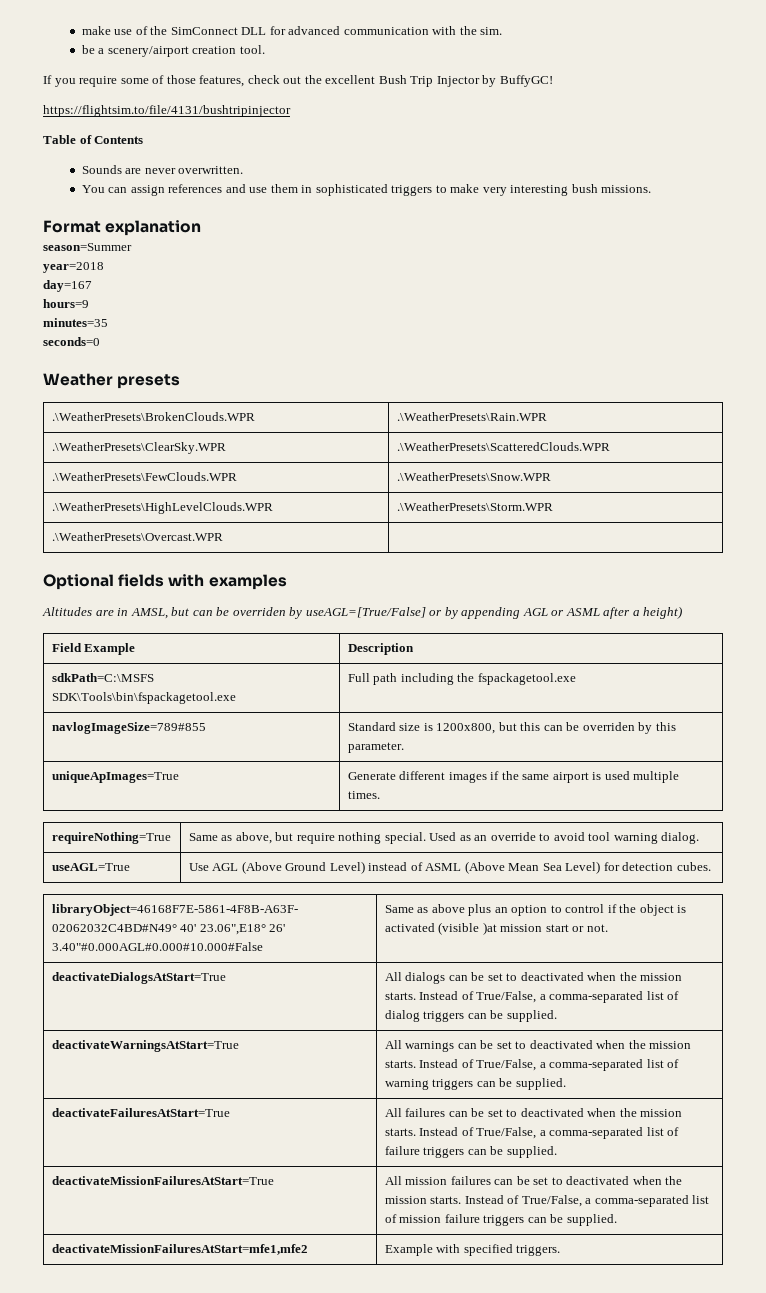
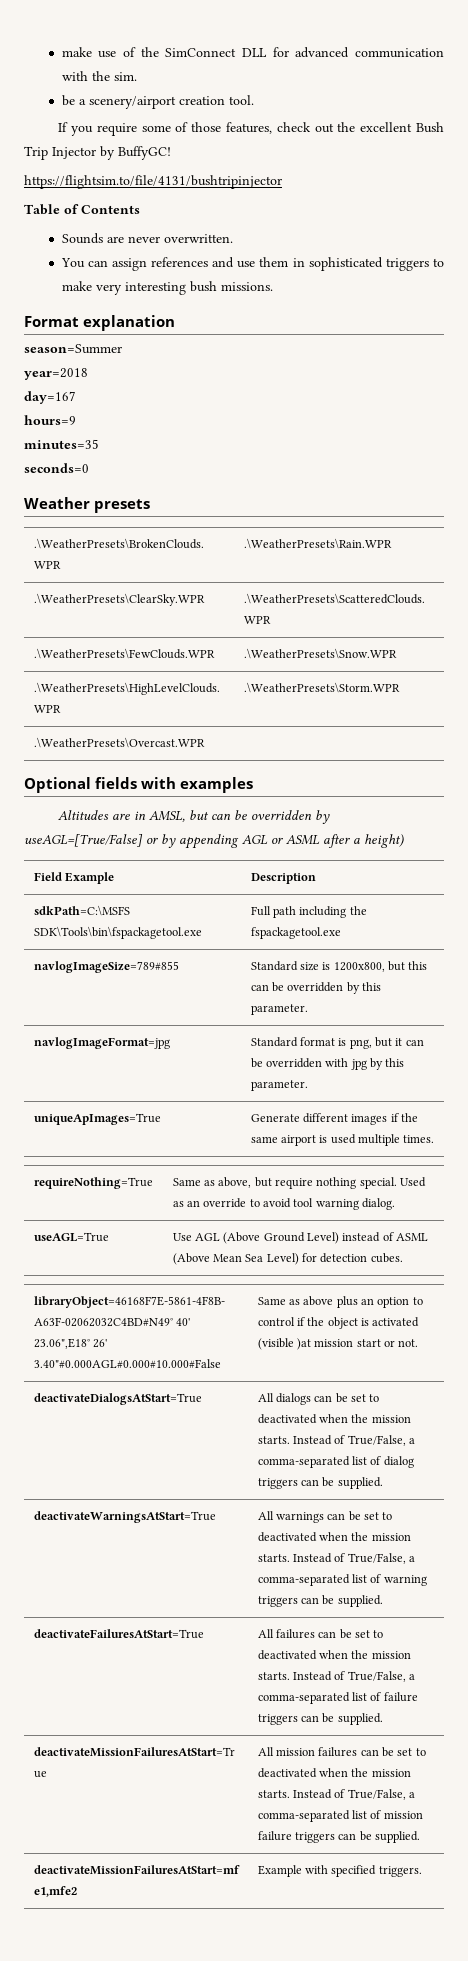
- Altitudes are in AMSL, but can be overriden by useAGL=[True/False] or by appending AGL or ASML after a height)
+ Altitudes are in AMSL, but can be overridden by useAGL=[True/False] or by appending AGL or ASML after a height)
- navlogImageSize=789#855 | Standard size is 1200x800, but this can be overriden by this parameter.
+ navlogImageSize=789#855 | Standard size is 1200x800, but this can be overridden by this parameter.
+ navlogImageFormat=jpg | Standard format is png, but it can be overridden with jpg by this parameter.

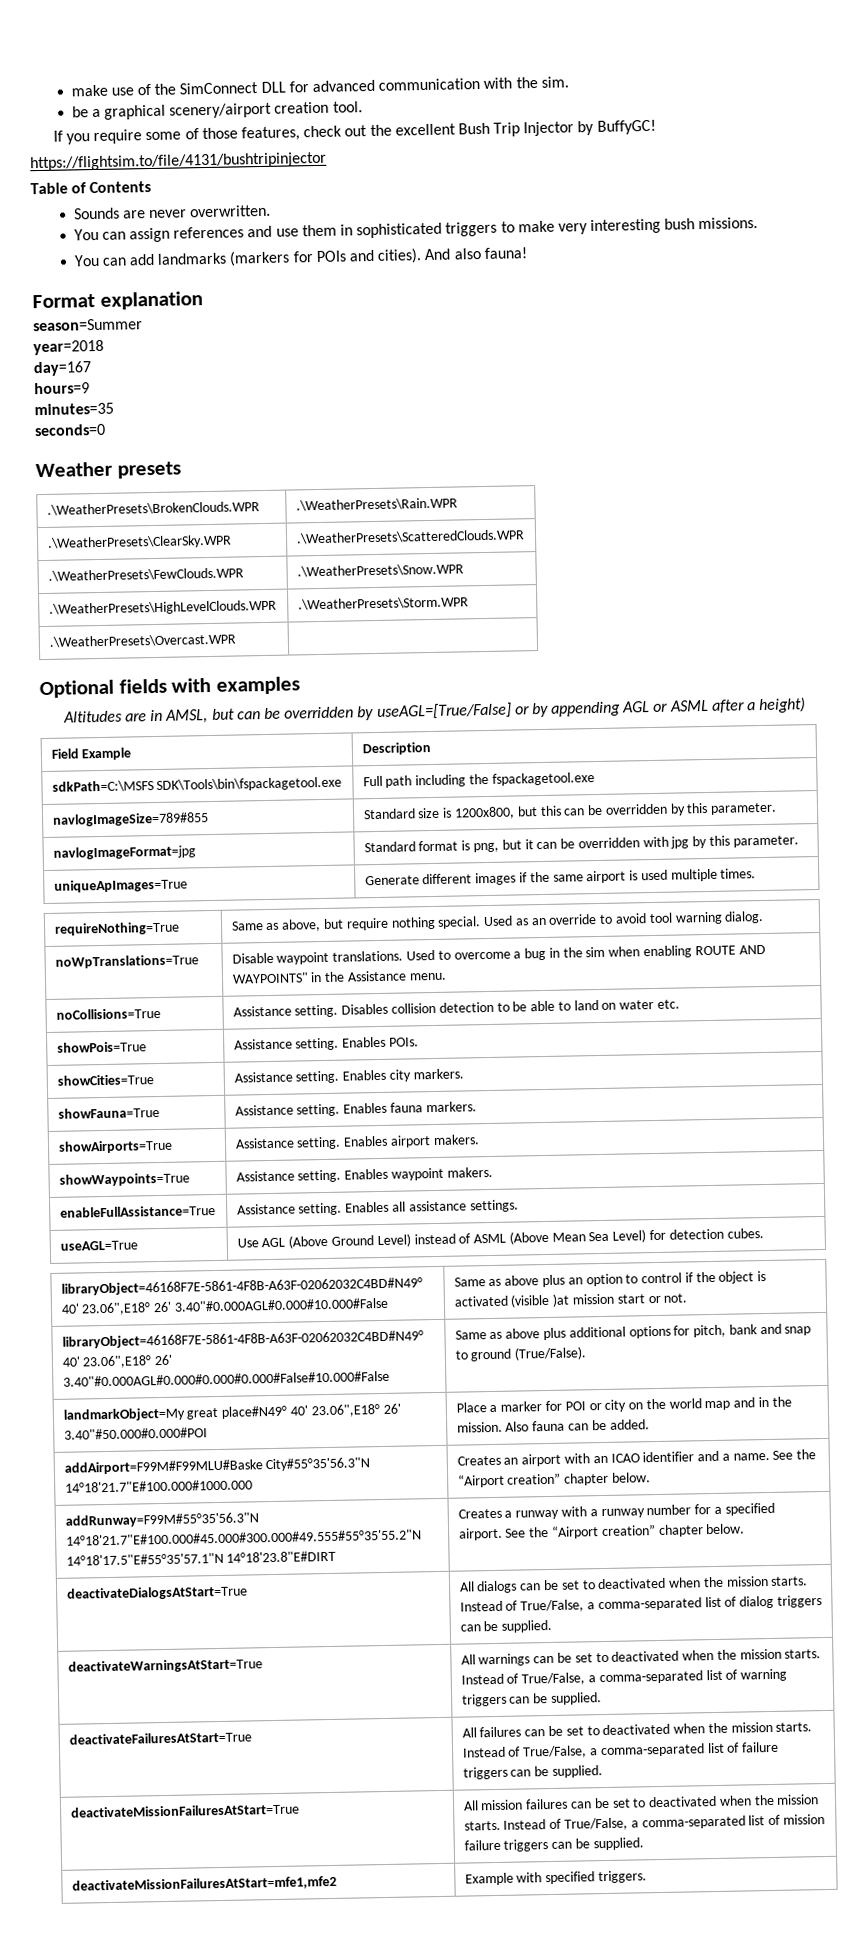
- be a scenery/airport creation tool.
+ be a graphical scenery/airport creation tool.
+ You can add landmarks (markers for POIs and cities). And also fauna!
+ noWpTranslations=True | Disable waypoint translations. Used to overcome a bug in the sim when enabling ROUTE AND WAYPOINTS" in the Assistance menu.
+ noCollisions=True | Assistance setting. Disables collision detection to be able to land on water etc.
+ showPois=True | Assistance setting. Enables POIs.
+ showCities=True | Assistance setting. Enables city markers.
+ showFauna=True | Assistance setting. Enables fauna markers.
+ showAirports=True | Assistance setting. Enables airport makers.
+ showWaypoints=True | Assistance setting. Enables waypoint makers.
+ enableFullAssistance=True | Assistance setting. Enables all assistance settings.
+ libraryObject=46168F7E-5861-4F8B-A63F-02062032C4BD#N49° 40' 23.06",E18° 26' 3.40"#0.000AGL#0.000#0.000#0.000#False#10.000#False | Same as above plus additional options for pitch, bank and snap to ground (True/False).
+ landmarkObject=My great place#N49° 40' 23.06",E18° 26' 3.40"#50.000#0.000#POI | Place a marker for POI or city on the world map and in the mission. Also fauna can be added.
+ addAirport=F99M#F99MLU#Baske City#55°35'56.3"N 14°18'21.7"E#100.000#1000.000 | Creates an airport with an ICAO identifier and a name. See the “Airport creation” chapter below.
+ addRunway=F99M#55°35'56.3"N 14°18'21.7"E#100.000#45.000#300.000#49.555#55°35'55.2"N 14°18'17.5"E#55°35'57.1"N 14°18'23.8"E#DIRT | Creates a runway with a runway number for a specified airport. See the “Airport creation” chapter below.

